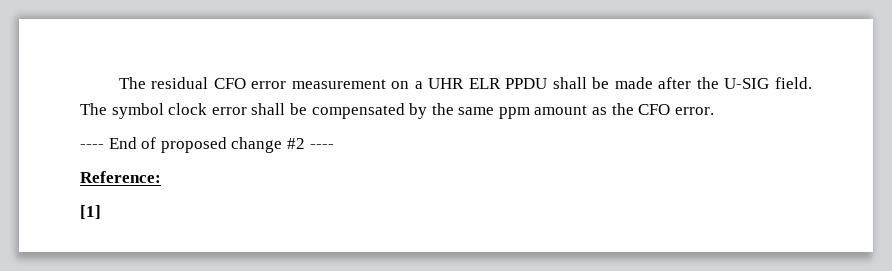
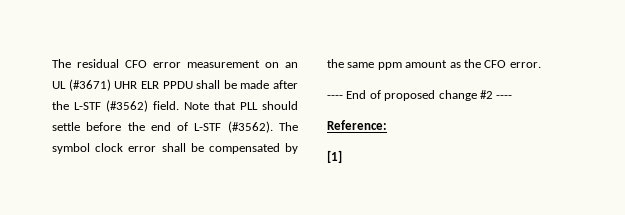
- The residual CFO error measurement on a UHR ELR PPDU shall be made after the U-SIG field.
+ The residual CFO error measurement on an UL (#3671) UHR ELR PPDU shall be made after the L-STF (#3562) field. Note that PLL should settle before the end of L-STF (#3562).

